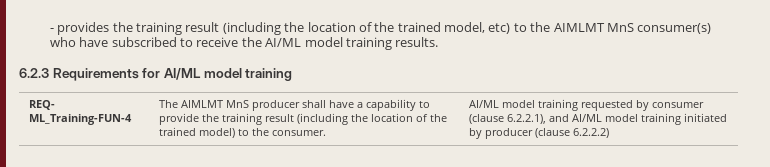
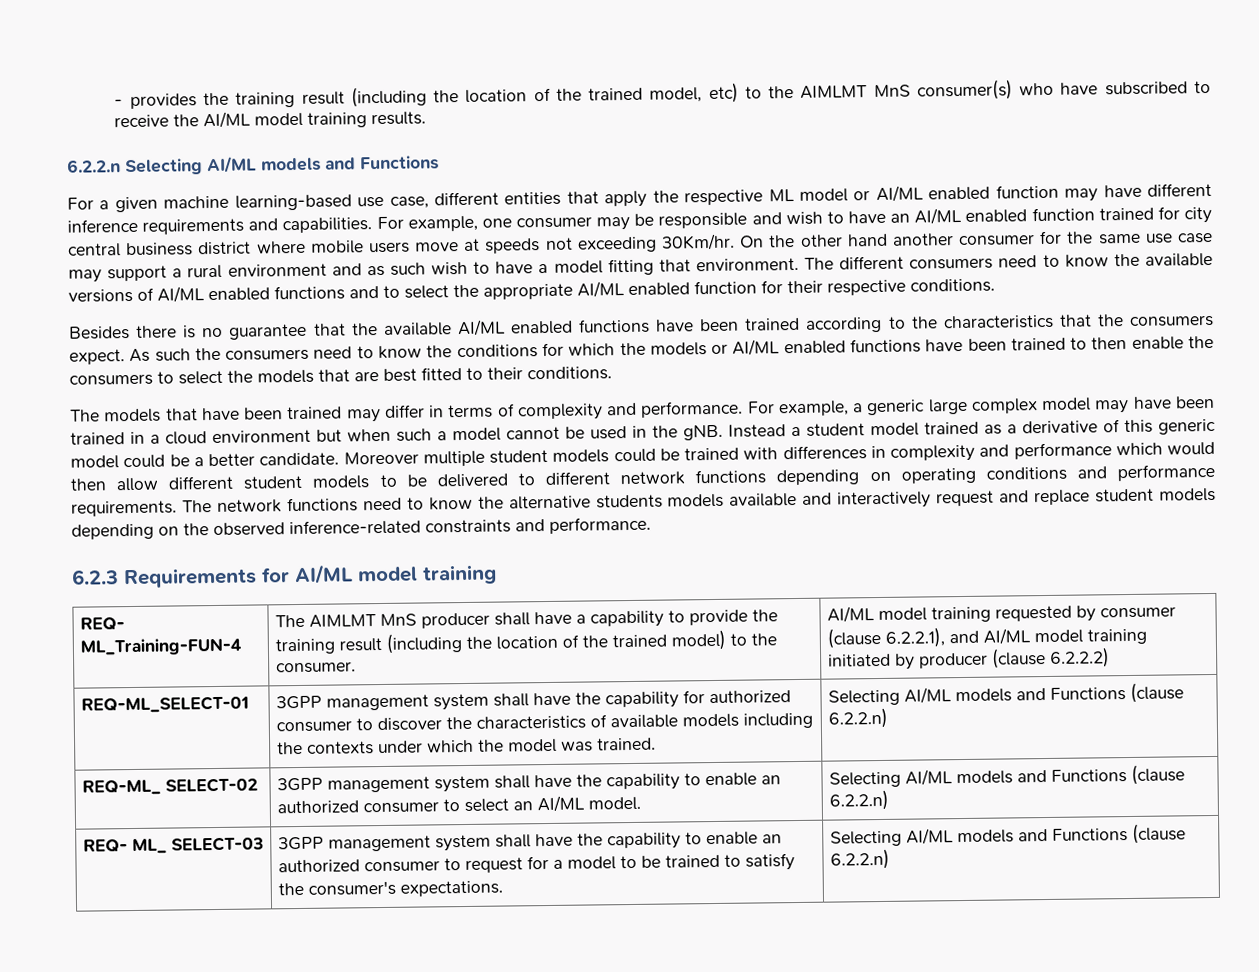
+ 6.2.2.n Selecting AI/ML models and Functions
+ For a given machine learning-based use case, different entities that apply the respective ML model or AI/ML enabled function may have different inference requirements and capabilities. For example, one consumer may be responsible and wish to have an AI/ML enabled function trained for city central business district where mobile users move at speeds not exceeding 30Km/hr. On the other hand another consumer for the same use case may support a rural environment and as such wish to have a model fitting that environment. The different consumers need to know the available versions of AI/ML enabled functions and to select the appropriate AI/ML enabled function for their respective conditions.
+ Besides there is no guarantee that the available AI/ML enabled functions have been trained according to the characteristics that the consumers expect. As such the consumers need to know the conditions for which the models or AI/ML enabled functions have been trained to then enable the consumers to select the models that are best fitted to their conditions.
+ The models that have been trained may differ in terms of complexity and performance. For example, a generic large complex model may have been trained in a cloud environment but when such a model cannot be used in the gNB. Instead a student model trained as a derivative of this generic model could be a better candidate. Moreover multiple student models could be trained with differences in complexity and performance which would then allow different student models to be delivered to different network functions depending on operating conditions and performance requirements. The network functions need to know the alternative students models available and interactively request and replace student models depending on the observed inference-related constraints and performance.
+ REQ-ML_SELECT-01 | 3GPP management system shall have the capability for authorized consumer to discover the characteristics of available models including the contexts under which the model was trained. | Selecting AI/ML models and Functions (clause 6.2.2.n)
+ REQ-ML_ SELECT-02 | 3GPP management system shall have the capability to enable an authorized consumer to select an AI/ML model. | Selecting AI/ML models and Functions (clause 6.2.2.n)
+ REQ- ML_ SELECT-03 | 3GPP management system shall have the capability to enable an authorized consumer to request for a model to be trained to satisfy the consumer's expectations. | Selecting AI/ML models and Functions (clause 6.2.2.n)

